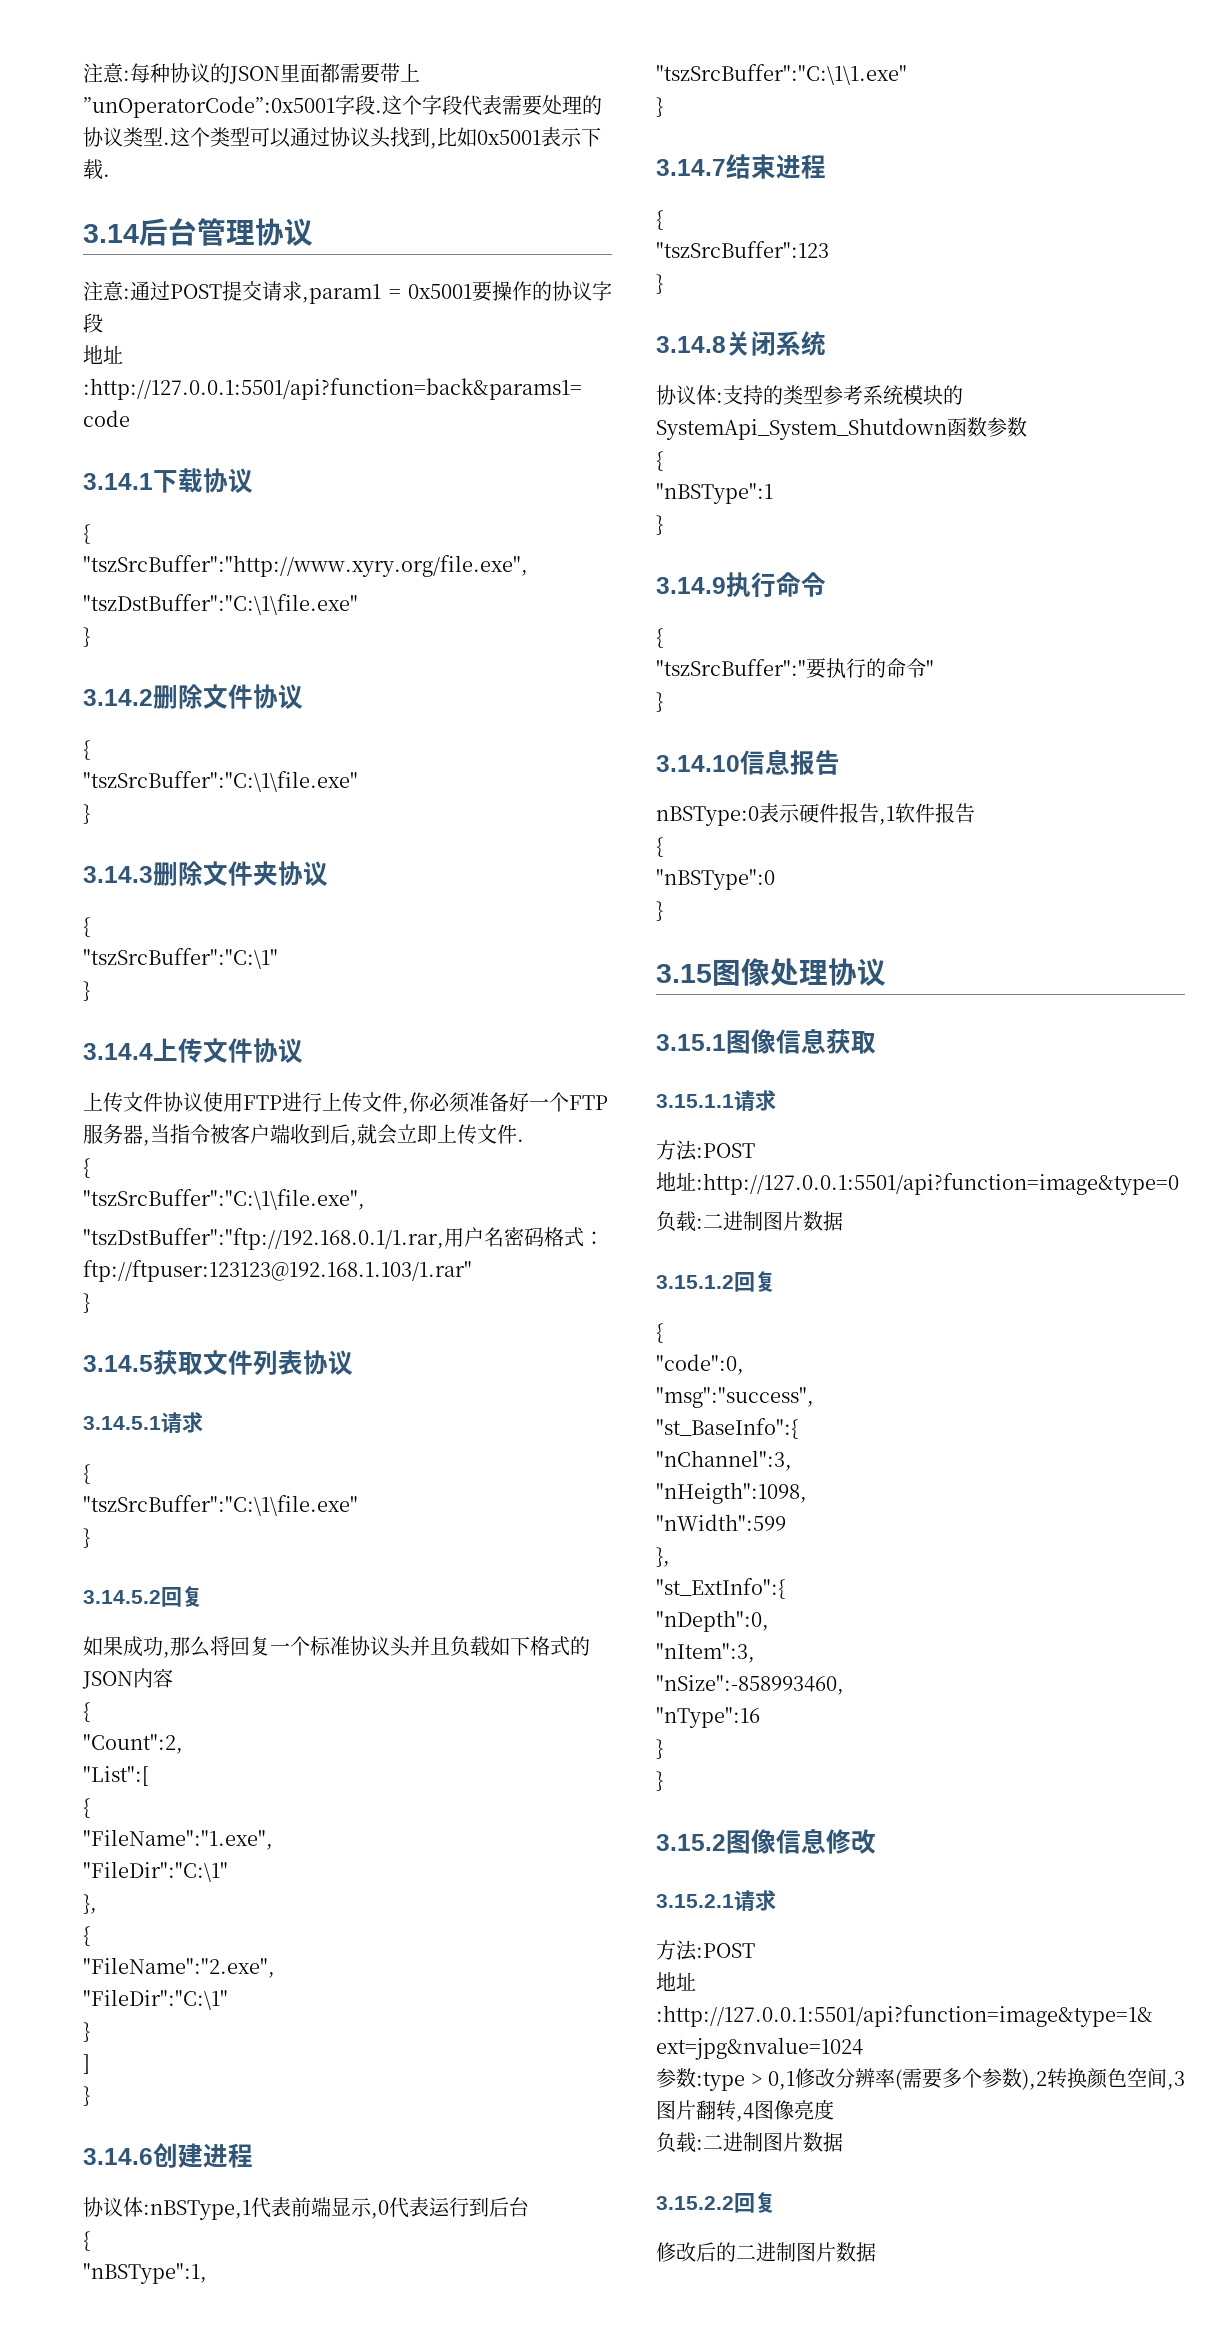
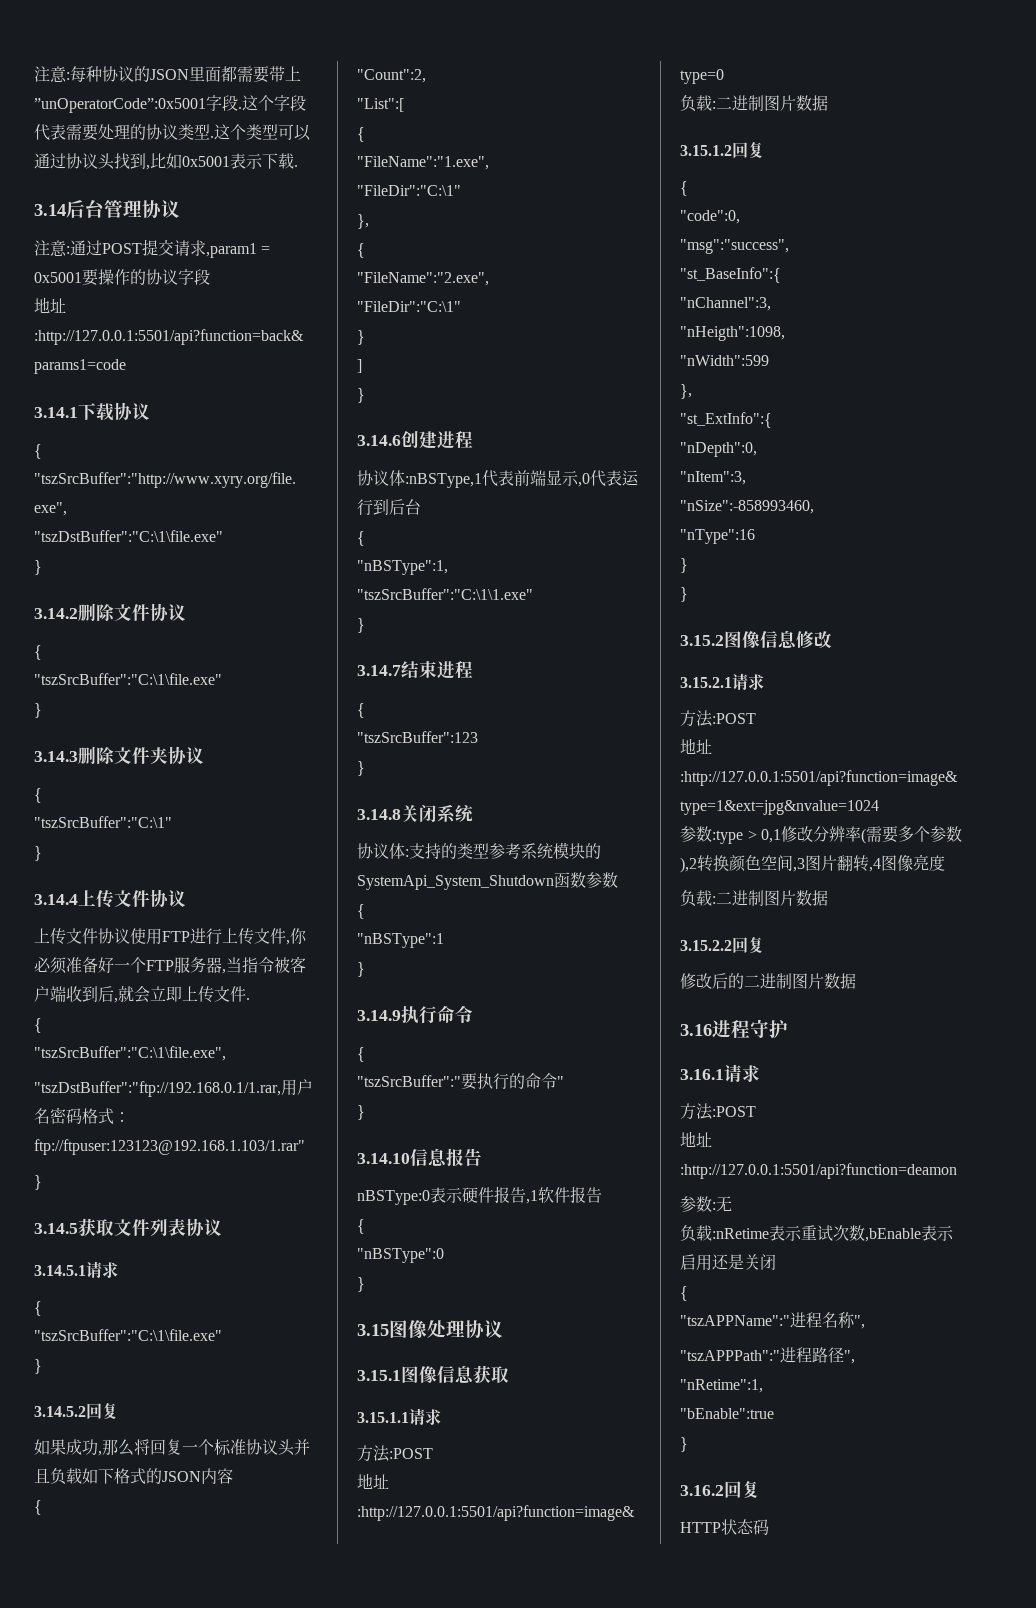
+ 3.16进程守护
+ 3.16.1请求
+ 方法:POST
+ 地址:http://127.0.0.1:5501/api?function=deamon
+ 参数:无
+ 负载:nRetime表示重试次数,bEnable表示启用还是关闭
+ {
+ "tszAPPName":"进程名称",
+ "tszAPPPath":"进程路径",
+ "nRetime":1,
+ "bEnable":true
+ }
+ 3.16.2回复
+ HTTP状态码

